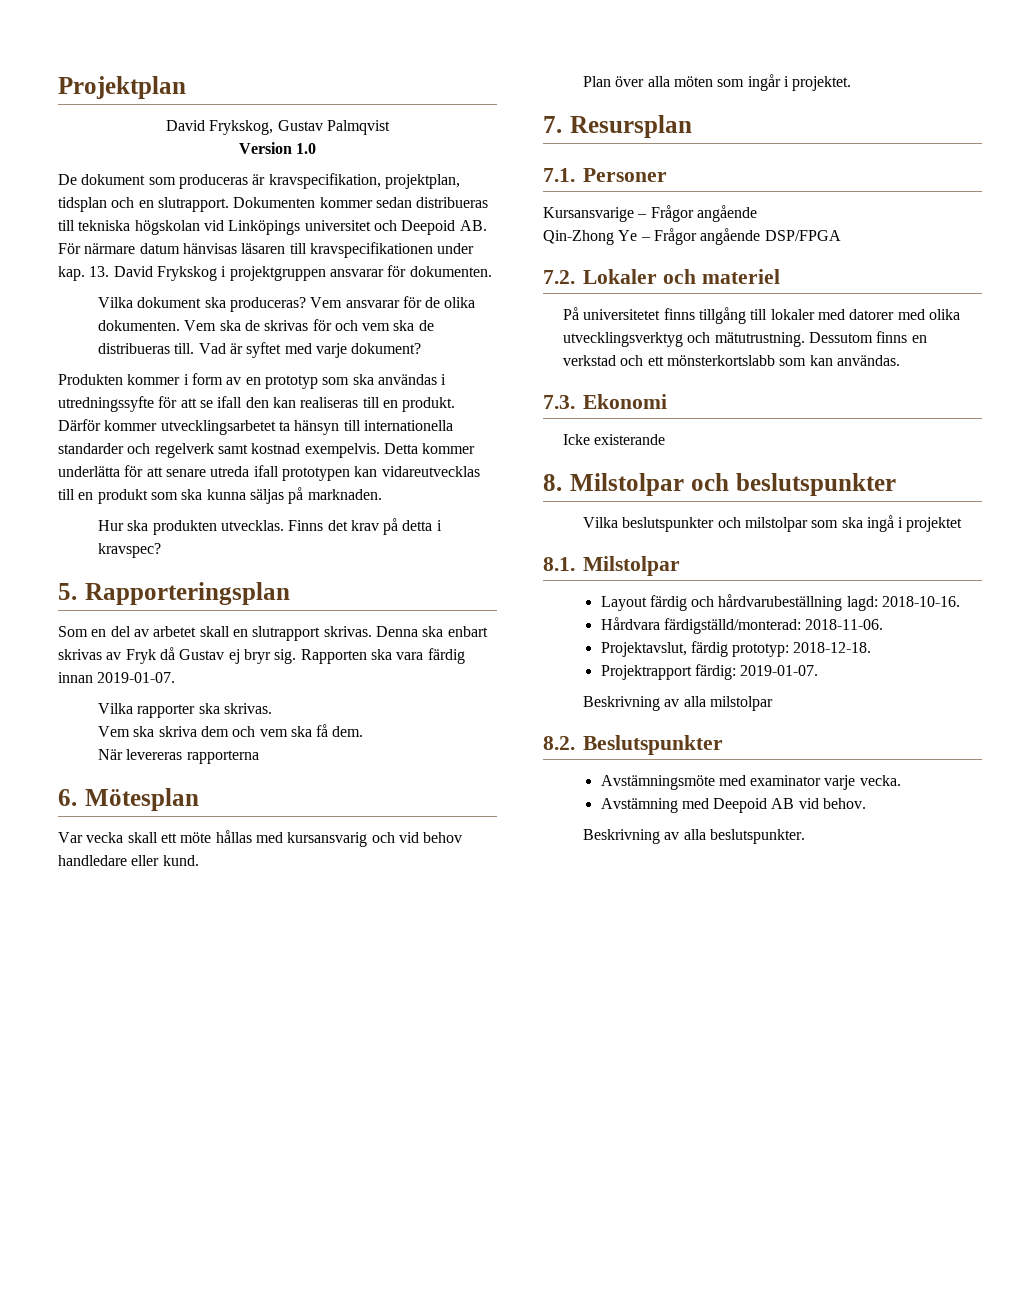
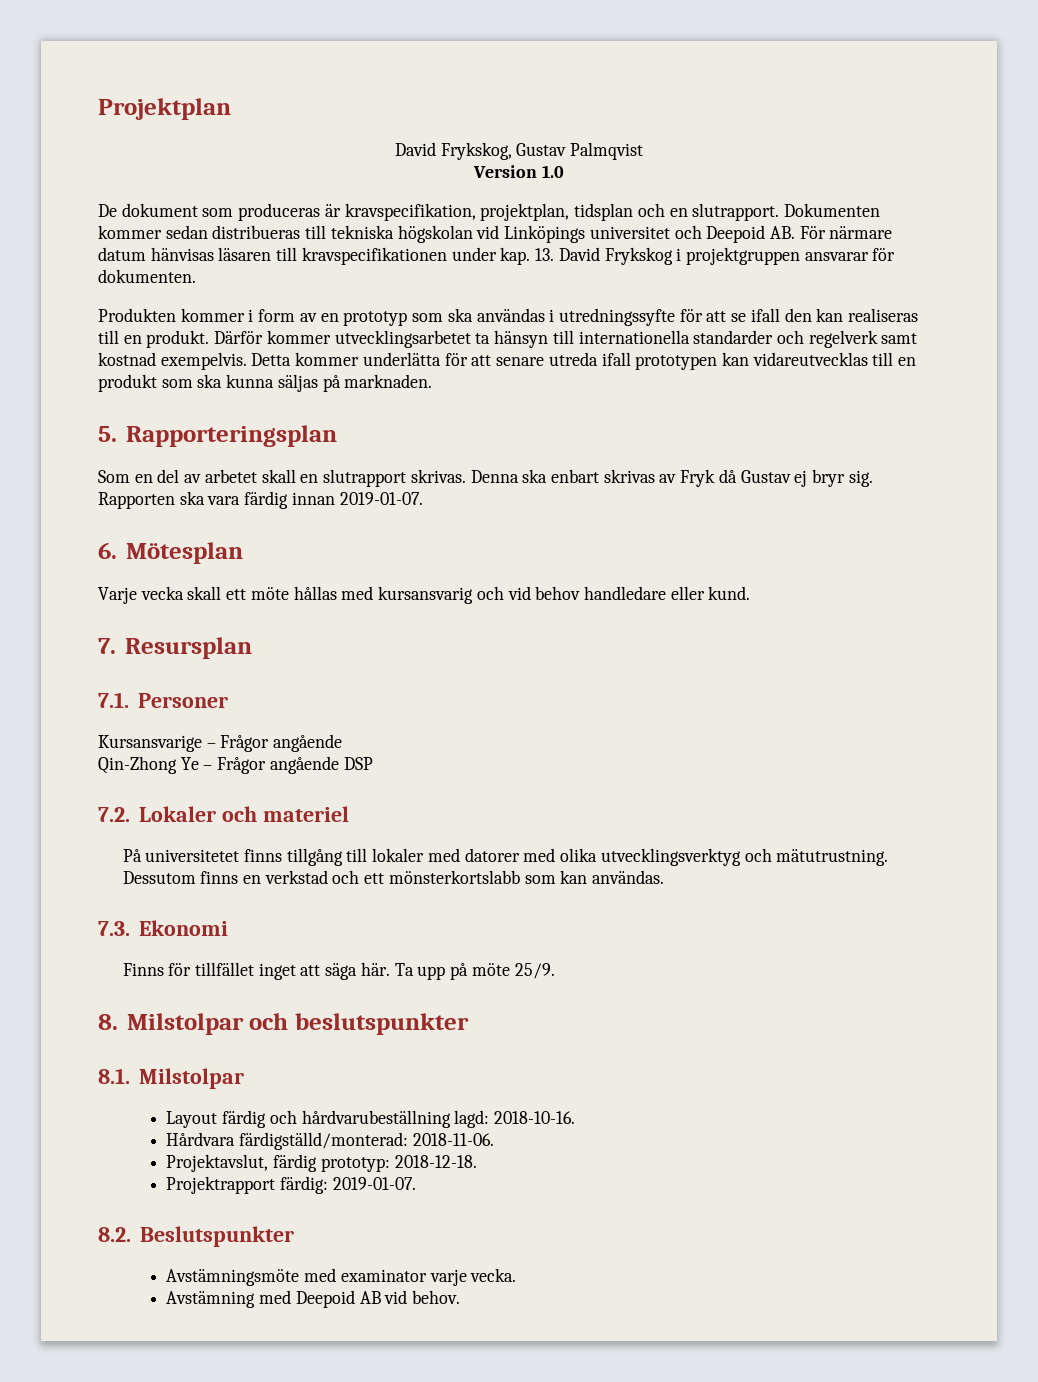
- Vilka dokument ska produceras? Vem ansvarar för de olika dokumenten. Vem ska de skrivas för och vem ska de distribueras till. Vad är syftet med varje dokument?
- Hur ska produkten utvecklas. Finns det krav på detta i kravspec?
- Vilka rapporter ska skrivas.
- Vem ska skriva dem och vem ska få dem.
- När levereras rapporterna
- Var vecka skall ett möte hållas med kursansvarig och vid behov handledare eller kund.
+ Varje vecka skall ett möte hållas med kursansvarig och vid behov handledare eller kund.
- Plan över alla möten som ingår i projektet.
- Qin-Zhong Ye – Frågor angående DSP/FPGA
+ Qin-Zhong Ye – Frågor angående DSP
- Icke existerande
+ Finns för tillfället inget att säga här. Ta upp på möte 25/9.
  8. Milstolpar och beslutspunkter
- Vilka beslutspunkter och milstolpar som ska ingå i projektet
- Beskrivning av alla milstolpar
- Beskrivning av alla beslutspunkter.

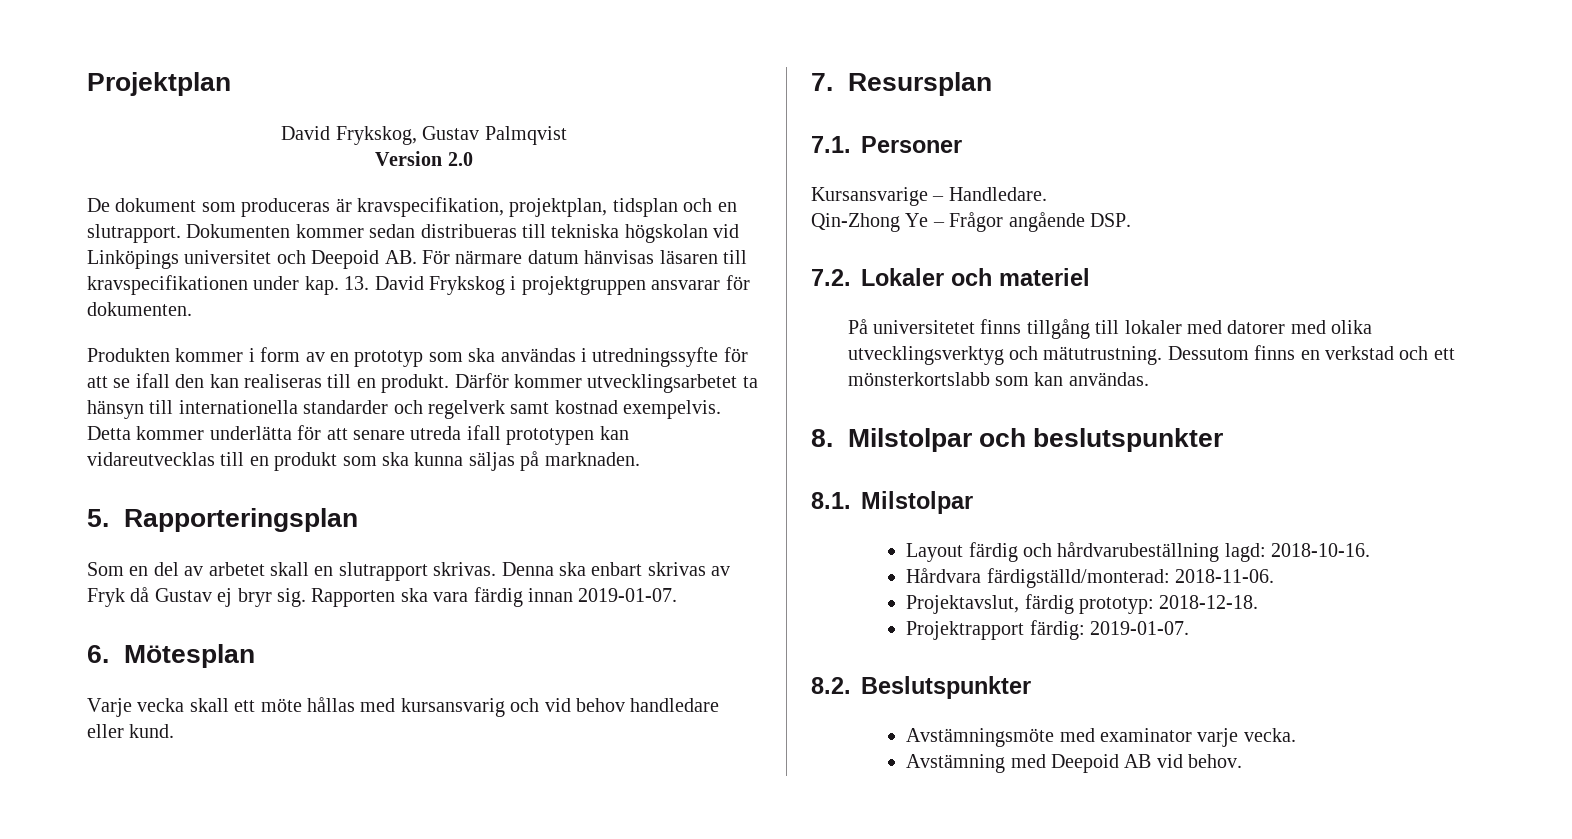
- Version 1.0
+ Version 2.0
- Kursansvarige – Frågor angående
+ Kursansvarige – Handledare.
- Qin-Zhong Ye – Frågor angående DSP
+ Qin-Zhong Ye – Frågor angående DSP.
- 7.3. Ekonomi
- Finns för tillfället inget att säga här. Ta upp på möte 25/9.

